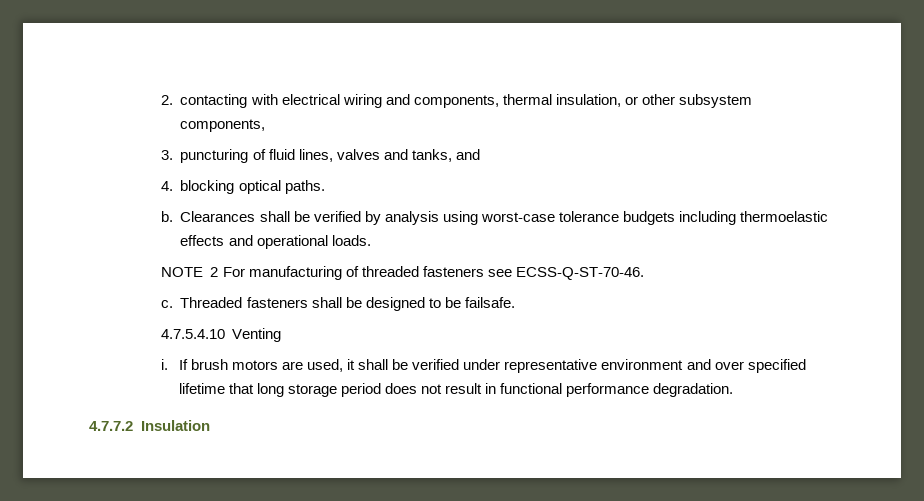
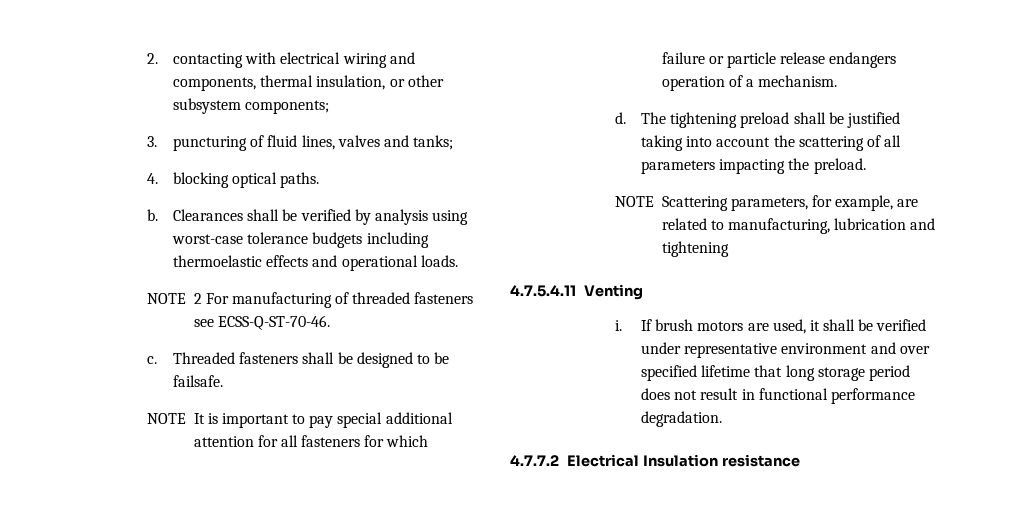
- 2. contacting with electrical wiring and components, thermal insulation, or other subsystem components,
+ 2. contacting with electrical wiring and components, thermal insulation, or other subsystem components;
- 3. puncturing of fluid lines, valves and tanks, and
+ 3. puncturing of fluid lines, valves and tanks;
- 4.7.5.4.10 Venting
+ NOTE It is important to pay special additional attention for all fasteners for which failure or particle release endangers operation of a mechanism.
+ d. The tightening preload shall be justified taking into account the scattering of all parameters impacting the preload.
+ NOTE Scattering parameters, for example, are related to manufacturing, lubrication and tightening
+ 4.7.5.4.11 Venting
- 4.7.7.2 Insulation
+ 4.7.7.2 Electrical Insulation resistance

